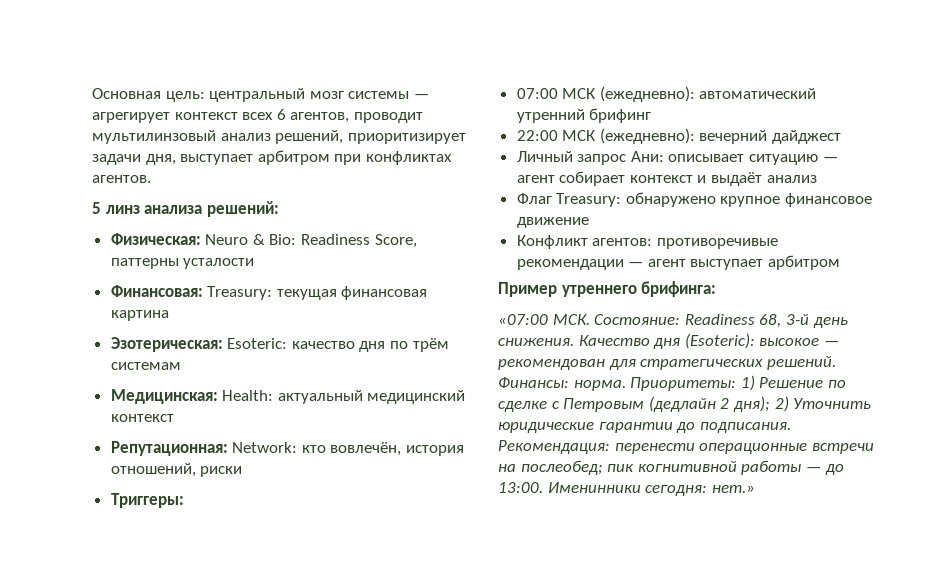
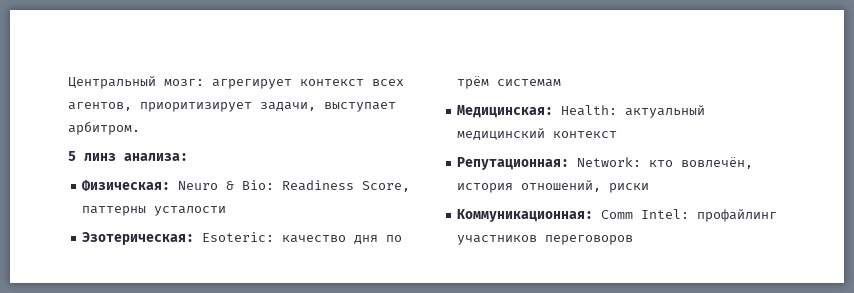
- Основная цель: центральный мозг системы — агрегирует контекст всех 6 агентов, проводит мультилинзовый анализ решений, приоритизирует задачи дня, выступает арбитром при конфликтах агентов.
+ Центральный мозг: агрегирует контекст всех агентов, приоритизирует задачи, выступает арбитром.
- 5 линз анализа решений:
+ 5 линз анализа:
- Финансовая: Treasury: текущая финансовая картина
- Триггеры:
- 07:00 МСК (ежедневно): автоматический утренний брифинг
- 22:00 МСК (ежедневно): вечерний дайджест
- Личный запрос Ани: описывает ситуацию — агент собирает контекст и выдаёт анализ
- Флаг Treasury: обнаружено крупное финансовое движение
- Конфликт агентов: противоречивые рекомендации — агент выступает арбитром
- Пример утреннего брифинга:
- «07:00 МСК. Состояние: Readiness 68, 3-й день снижения. Качество дня (Esoteric): высокое — рекомендован для стратегических решений. Финансы: норма. Приоритеты: 1) Решение по сделке с Петровым (дедлайн 2 дня); 2) Уточнить юридические гарантии до подписания. Рекомендация: перенести операционные встречи на послеобед; пик когнитивной работы — до 13:00. Именинники сегодня: нет.»
+ Коммуникационная: Comm Intel: профайлинг участников переговоров

